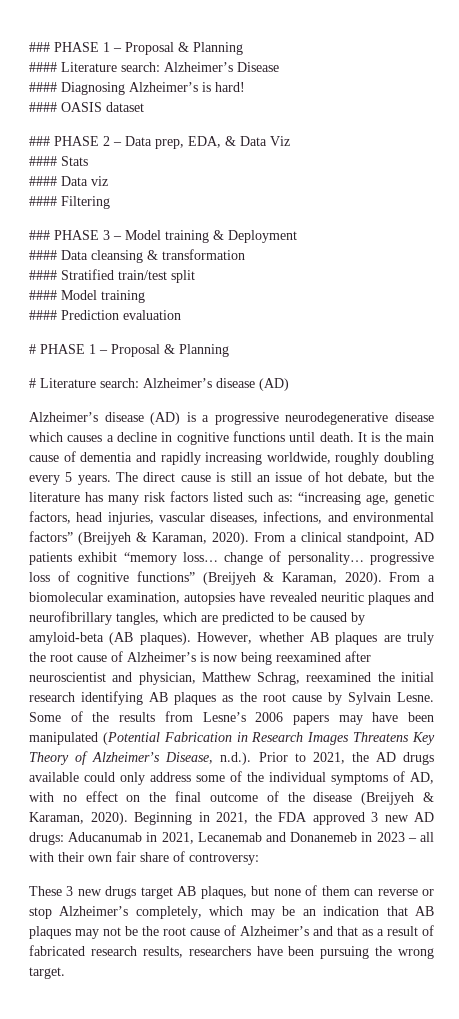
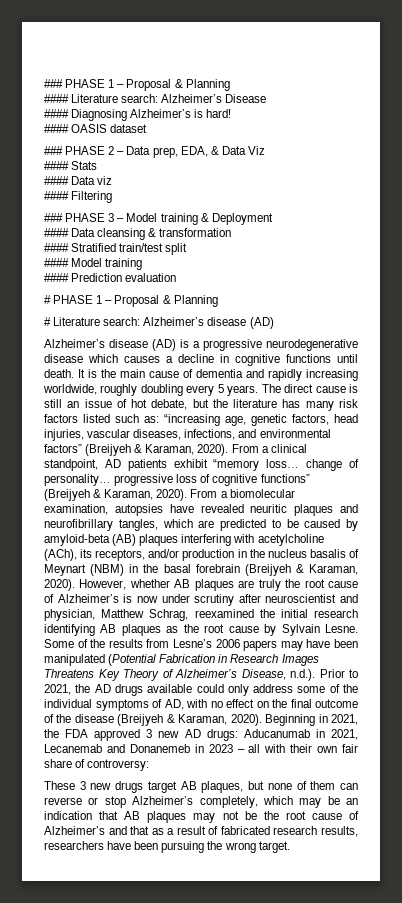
- From a biomolecular examination, autopsies have revealed neuritic plaques and neurofibrillary tangles, which are predicted to be caused by amyloid-beta (AB plaques).
+ From a biomolecular examination, autopsies have revealed neuritic plaques and neurofibrillary tangles, which are predicted to be caused by amyloid-beta (AB) plaques interfering with acetylcholine (ACh), its receptors, and/or production in the nucleus basalis of Meynart (NBM) in the basal forebrain (Breijyeh & Karaman, 2020).
- However, whether AB plaques are truly the root cause of Alzheimer’s is now being reexamined after neuroscientist and physician, Matthew Schrag, reexamined the initial research identifying AB plaques as the root cause by Sylvain Lesne.
+ However, whether AB plaques are truly the root cause of Alzheimer’s is now under scrutiny after neuroscientist and physician, Matthew Schrag, reexamined the initial research identifying AB plaques as the root cause by Sylvain Lesne.

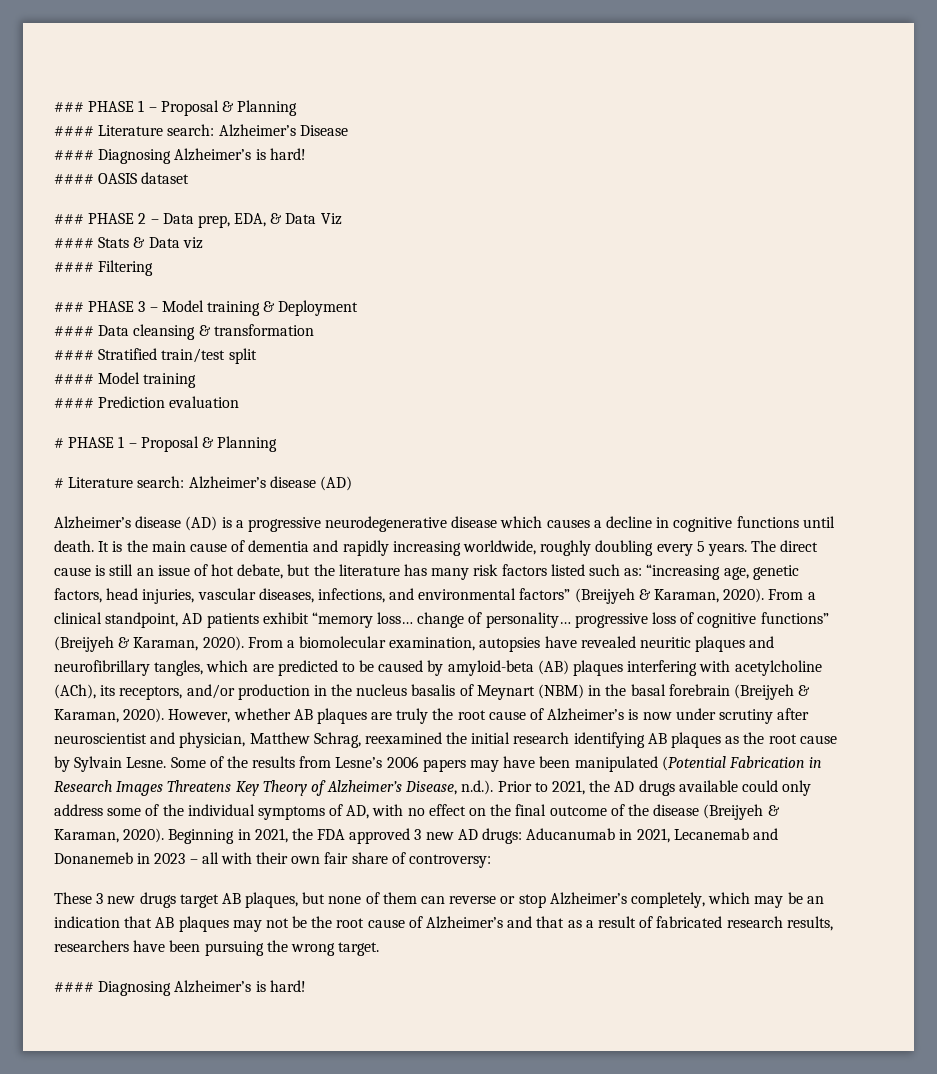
- #### Stats
- #### Data viz
+ #### Stats & Data viz
  These 3 new drugs target AB plaques, but none of them can reverse or stop Alzheimer’s completely, which may be an indication that AB plaques may not be the root cause of Alzheimer’s and that as a result of fabricated research results, researchers have been pursuing the wrong target.
+ #### Diagnosing Alzheimer’s is hard!

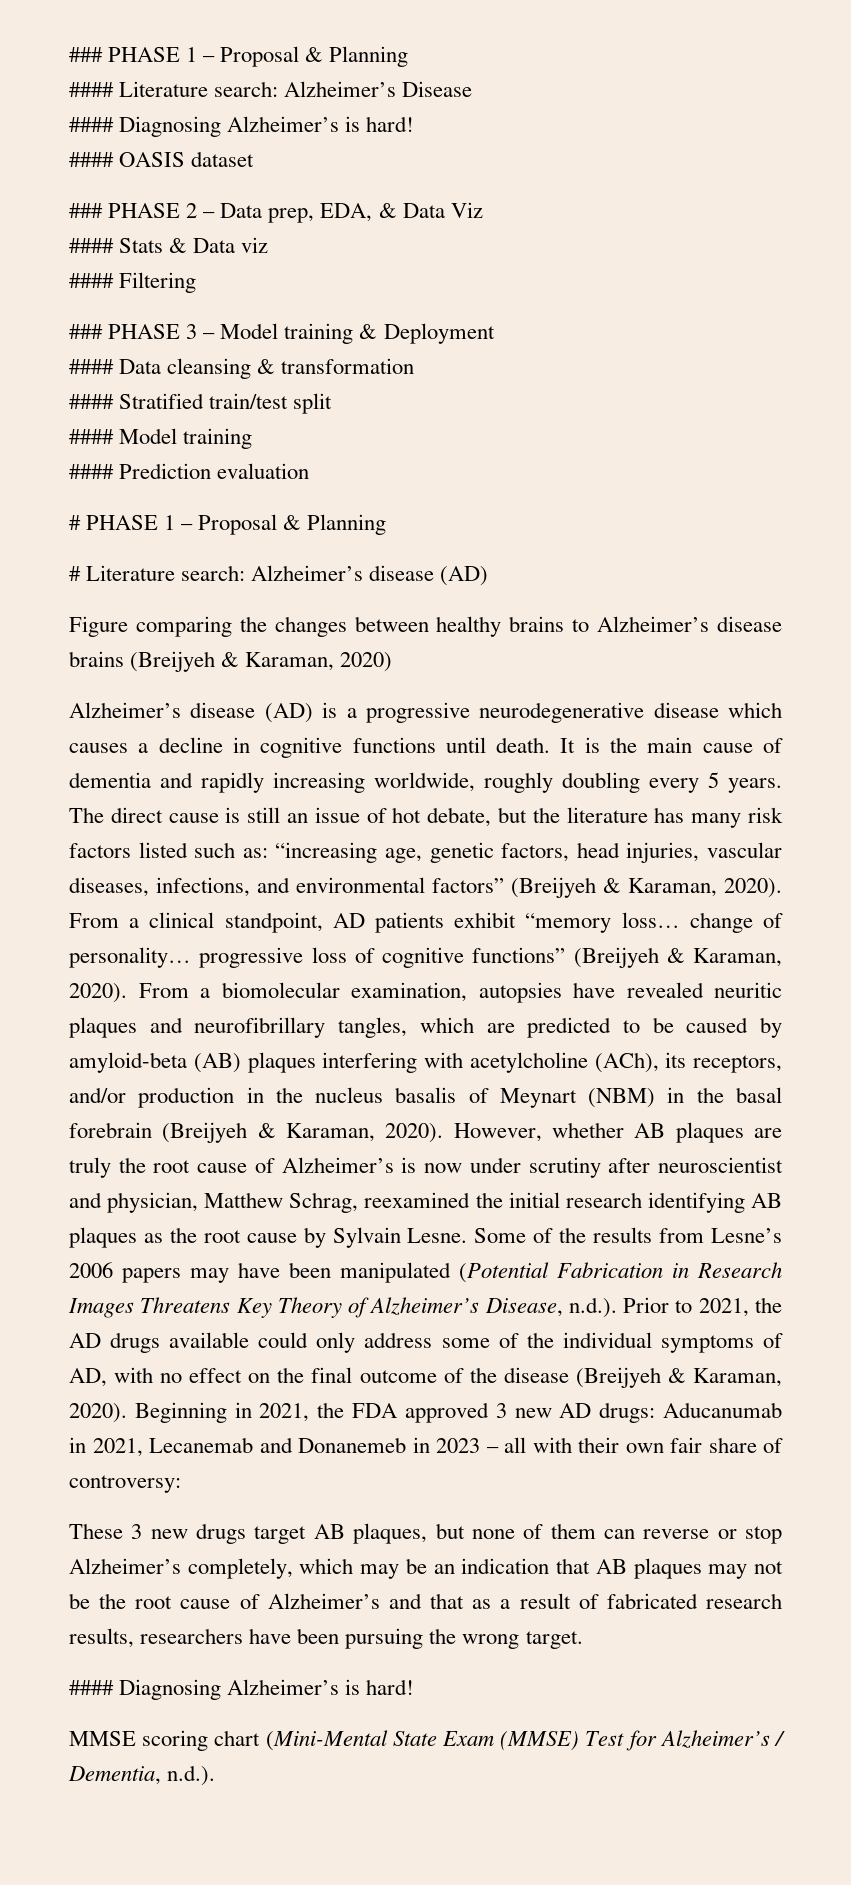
+ Figure comparing the changes between healthy brains to Alzheimer’s disease brains (Breijyeh & Karaman, 2020)
+ MMSE scoring chart (Mini-Mental State Exam (MMSE) Test for Alzheimer’s / Dementia, n.d.).

